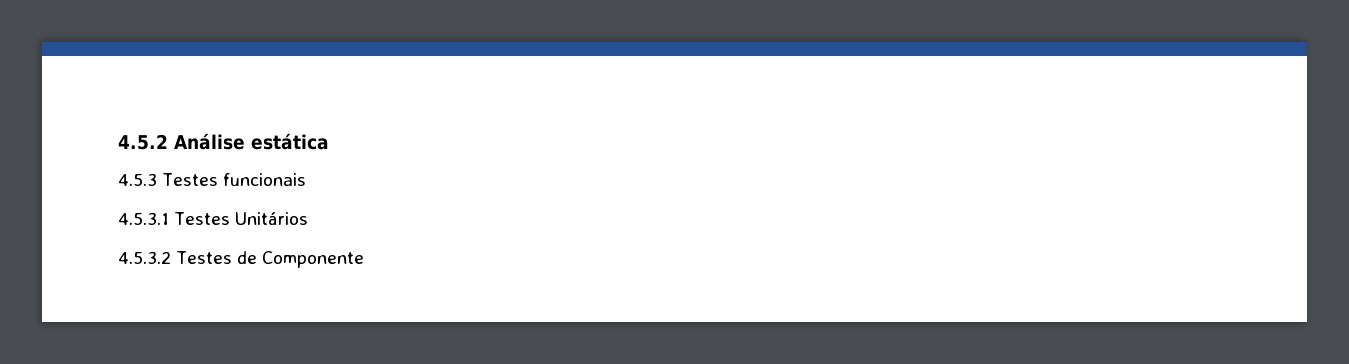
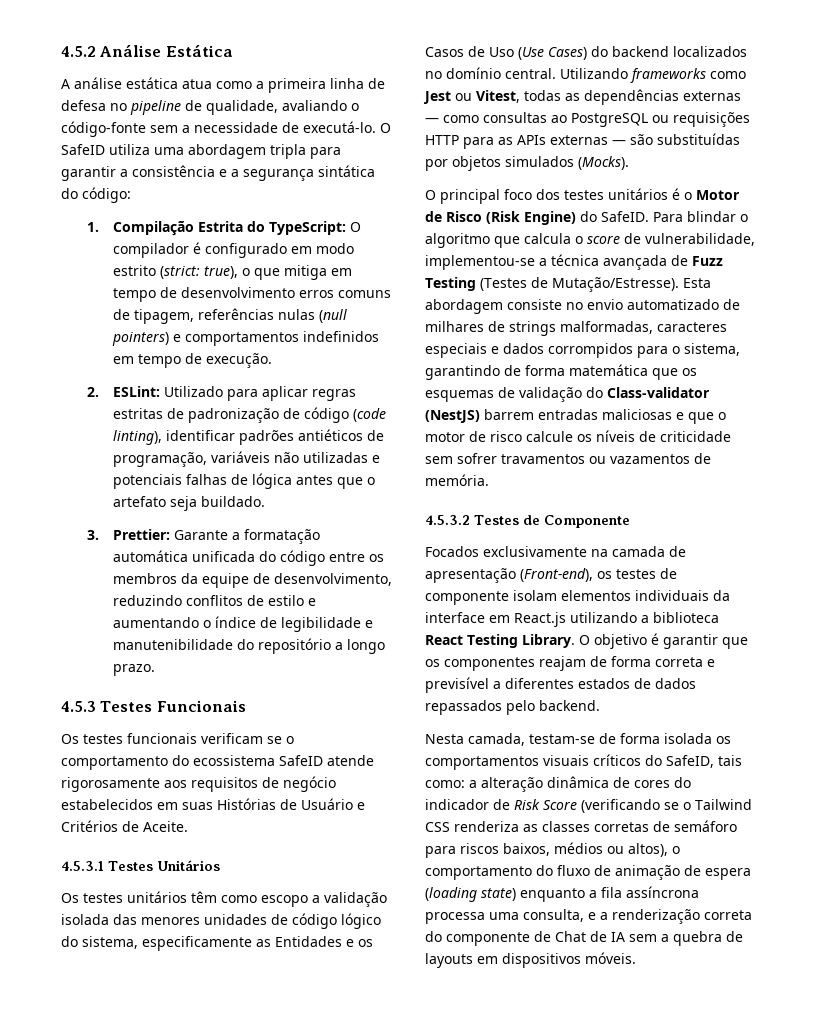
- 4.5.2 Análise estática
- 4.5.3 Testes funcionais
+ 4.5.2 Análise Estática
+ A análise estática atua como a primeira linha de defesa no pipeline de qualidade, avaliando o código-fonte sem a necessidade de executá-lo. O SafeID utiliza uma abordagem tripla para garantir a consistência e a segurança sintática do código:
+ 1. Compilação Estrita do TypeScript: O compilador é configurado em modo estrito (strict: true), o que mitiga em tempo de desenvolvimento erros comuns de tipagem, referências nulas (null pointers) e comportamentos indefinidos em tempo de execução.
+ 2. ESLint: Utilizado para aplicar regras estritas de padronização de código (code linting), identificar padrões antiéticos de programação, variáveis não utilizadas e potenciais falhas de lógica antes que o artefato seja buildado.
+ 3. Prettier: Garante a formatação automática unificada do código entre os membros da equipe de desenvolvimento, reduzindo conflitos de estilo e aumentando o índice de legibilidade e manutenibilidade do repositório a longo prazo.
+ 4.5.3 Testes Funcionais
+ Os testes funcionais verificam se o comportamento do ecossistema SafeID atende rigorosamente aos requisitos de negócio estabelecidos em suas Histórias de Usuário e Critérios de Aceite.
  4.5.3.1 Testes Unitários
+ Os testes unitários têm como escopo a validação isolada das menores unidades de código lógico do sistema, especificamente as Entidades e os Casos de Uso (Use Cases) do backend localizados no domínio central. Utilizando frameworks como Jest ou Vitest, todas as dependências externas — como consultas ao PostgreSQL ou requisições HTTP para as APIs externas — são substituídas por objetos simulados (Mocks).
+ O principal foco dos testes unitários é o Motor de Risco (Risk Engine) do SafeID. Para blindar o algoritmo que calcula o score de vulnerabilidade, implementou-se a técnica avançada de Fuzz Testing (Testes de Mutação/Estresse). Esta abordagem consiste no envio automatizado de milhares de strings malformadas, caracteres especiais e dados corrompidos para o sistema, garantindo de forma matemática que os esquemas de validação do Class-validator (NestJS) barrem entradas maliciosas e que o motor de risco calcule os níveis de criticidade sem sofrer travamentos ou vazamentos de memória.
  4.5.3.2 Testes de Componente
+ Focados exclusivamente na camada de apresentação (Front-end), os testes de componente isolam elementos individuais da interface em React.js utilizando a biblioteca React Testing Library. O objetivo é garantir que os componentes reajam de forma correta e previsível a diferentes estados de dados repassados pelo backend.
+ Nesta camada, testam-se de forma isolada os comportamentos visuais críticos do SafeID, tais como: a alteração dinâmica de cores do indicador de Risk Score (verificando se o Tailwind CSS renderiza as classes corretas de semáforo para riscos baixos, médios ou altos), o comportamento do fluxo de animação de espera (loading state) enquanto a fila assíncrona processa uma consulta, e a renderização correta do componente de Chat de IA sem a quebra de layouts em dispositivos móveis.

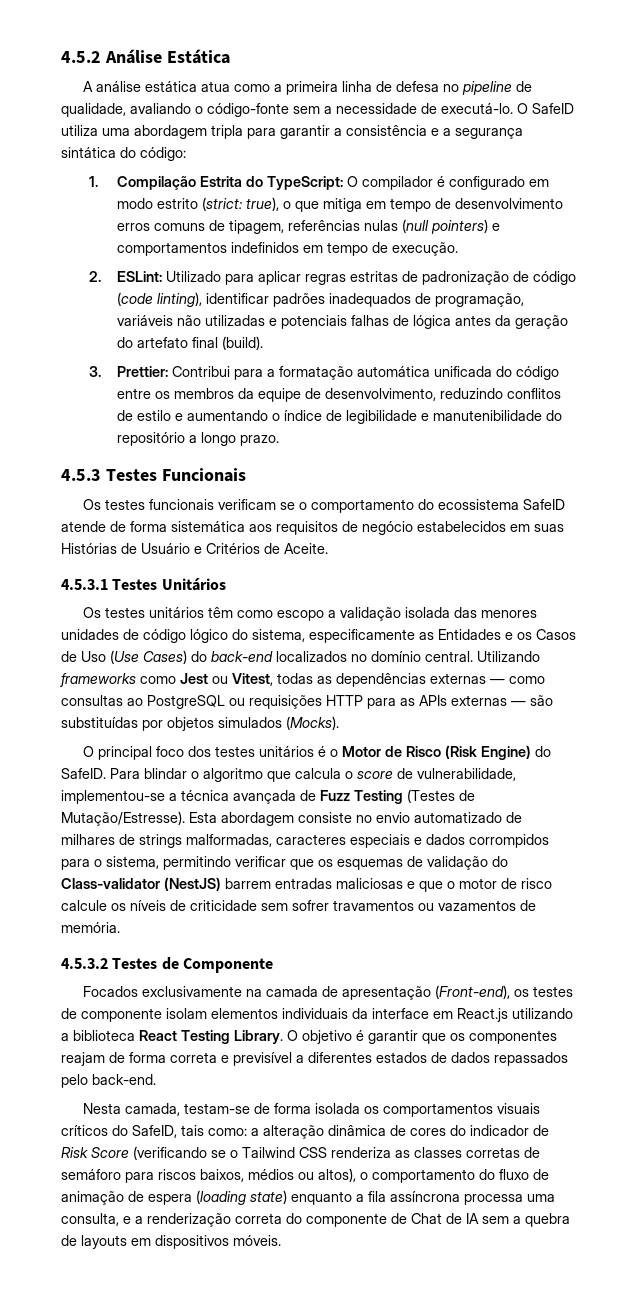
- 2. ESLint: Utilizado para aplicar regras estritas de padronização de código (code linting), identificar padrões antiéticos de programação, variáveis não utilizadas e potenciais falhas de lógica antes que o artefato seja buildado.
+ 2. ESLint: Utilizado para aplicar regras estritas de padronização de código (code linting), identificar padrões inadequados de programação, variáveis não utilizadas e potenciais falhas de lógica antes da geração do artefato final (build).
- 3. Prettier: Garante a formatação automática unificada do código entre os membros da equipe de desenvolvimento, reduzindo conflitos de estilo e aumentando o índice de legibilidade e manutenibilidade do repositório a longo prazo.
+ 3. Prettier: Contribui para a formatação automática unificada do código entre os membros da equipe de desenvolvimento, reduzindo conflitos de estilo e aumentando o índice de legibilidade e manutenibilidade do repositório a longo prazo.
- Os testes funcionais verificam se o comportamento do ecossistema SafeID atende rigorosamente aos requisitos de negócio estabelecidos em suas Histórias de Usuário e Critérios de Aceite.
+ Os testes funcionais verificam se o comportamento do ecossistema SafeID atende de forma sistemática aos requisitos de negócio estabelecidos em suas Histórias de Usuário e Critérios de Aceite.
- Os testes unitários têm como escopo a validação isolada das menores unidades de código lógico do sistema, especificamente as Entidades e os Casos de Uso (Use Cases) do backend localizados no domínio central.
+ Os testes unitários têm como escopo a validação isolada das menores unidades de código lógico do sistema, especificamente as Entidades e os Casos de Uso (Use Cases) do back-end localizados no domínio central.
- Esta abordagem consiste no envio automatizado de milhares de strings malformadas, caracteres especiais e dados corrompidos para o sistema, garantindo de forma matemática que os esquemas de validação do Class-validator (NestJS) barrem entradas maliciosas e que o motor de risco calcule os níveis de criticidade sem sofrer travamentos ou vazamentos de memória.
+ Esta abordagem consiste no envio automatizado de milhares de strings malformadas, caracteres especiais e dados corrompidos para o sistema, permitindo verificar que os esquemas de validação do Class-validator (NestJS) barrem entradas maliciosas e que o motor de risco calcule os níveis de criticidade sem sofrer travamentos ou vazamentos de memória.
- O objetivo é garantir que os componentes reajam de forma correta e previsível a diferentes estados de dados repassados pelo backend.
+ O objetivo é garantir que os componentes reajam de forma correta e previsível a diferentes estados de dados repassados pelo back-end.

